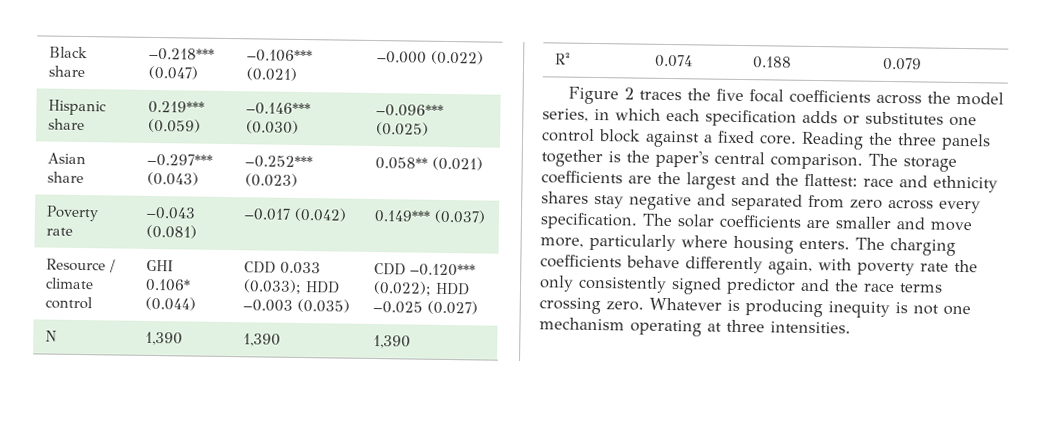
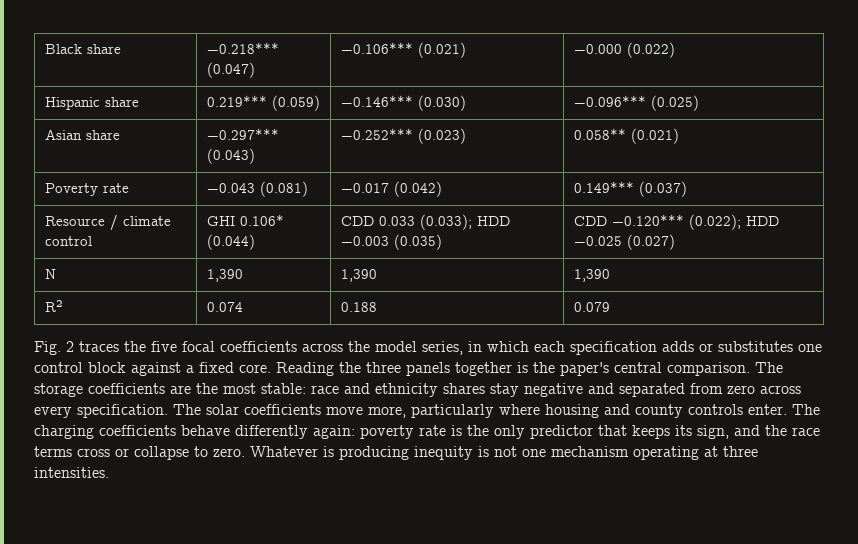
- Figure 2 traces the five focal coefficients across the model series, in which each specification adds or substitutes one control block against a fixed core.
+ Fig. 2 traces the five focal coefficients across the model series, in which each specification adds or substitutes one control block against a fixed core.
- The storage coefficients are the largest and the flattest: race and ethnicity shares stay negative and separated from zero across every specification.
+ The storage coefficients are the most stable: race and ethnicity shares stay negative and separated from zero across every specification.
- The solar coefficients are smaller and move more, particularly where housing enters.
+ The solar coefficients move more, particularly where housing and county controls enter.
- The charging coefficients behave differently again, with poverty rate the only consistently signed predictor and the race terms crossing zero.
+ The charging coefficients behave differently again: poverty rate is the only predictor that keeps its sign, and the race terms cross or collapse to zero.

